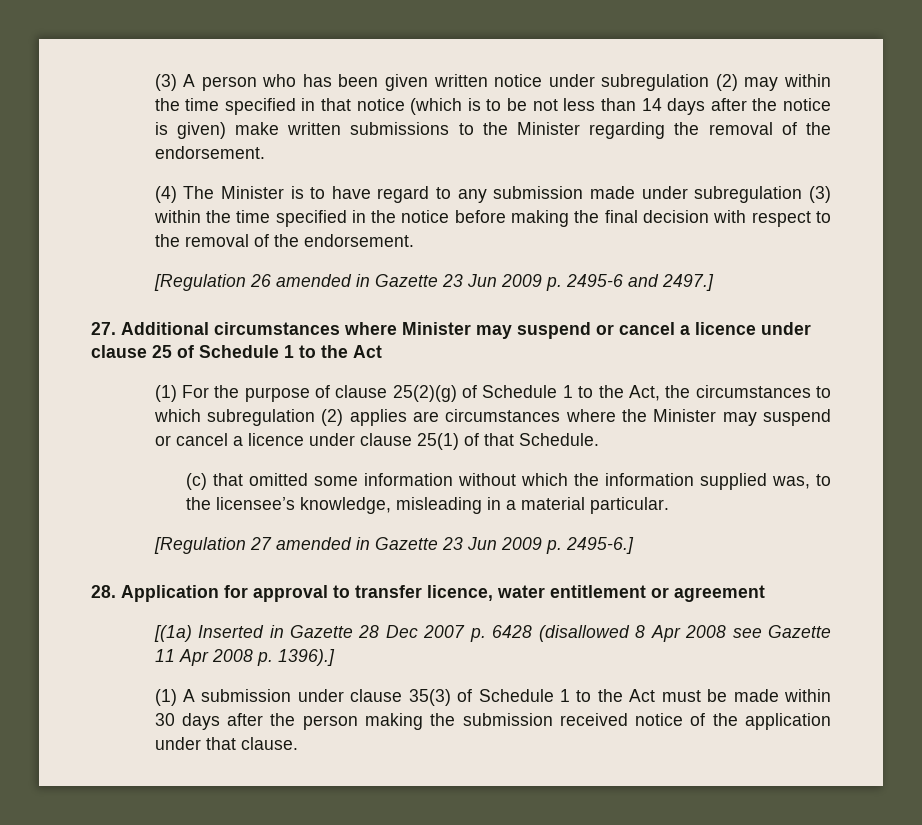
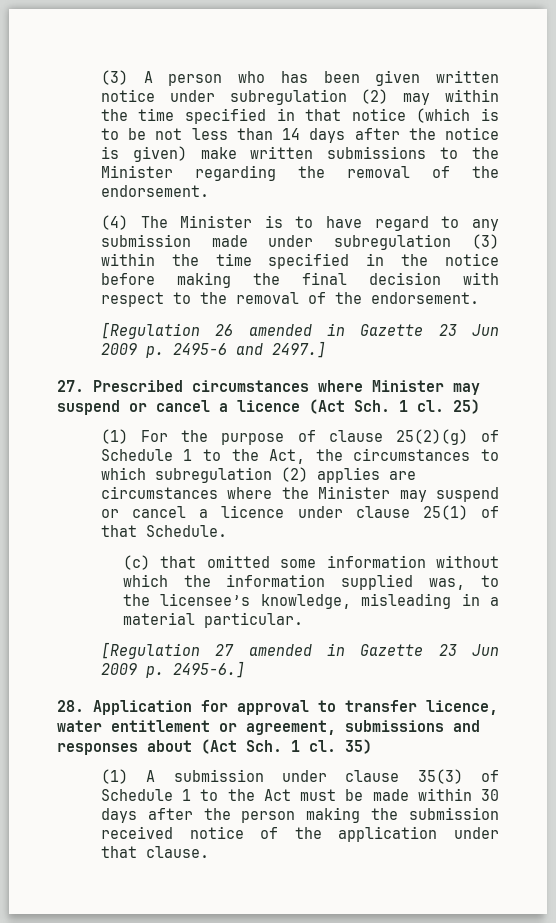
- 27. Additional circumstances where Minister may suspend or cancel a licence under clause 25 of Schedule 1 to the Act
+ 27. Prescribed circumstances where Minister may suspend or cancel a licence (Act Sch. 1 cl. 25)
- 28. Application for approval to transfer licence, water entitlement or agreement
- [(1a) Inserted in Gazette 28 Dec 2007 p. 6428 (disallowed 8 Apr 2008 see Gazette 11 Apr 2008 p. 1396).]
+ 28. Application for approval to transfer licence, water entitlement or agreement, submissions and responses about (Act Sch. 1 cl. 35)

